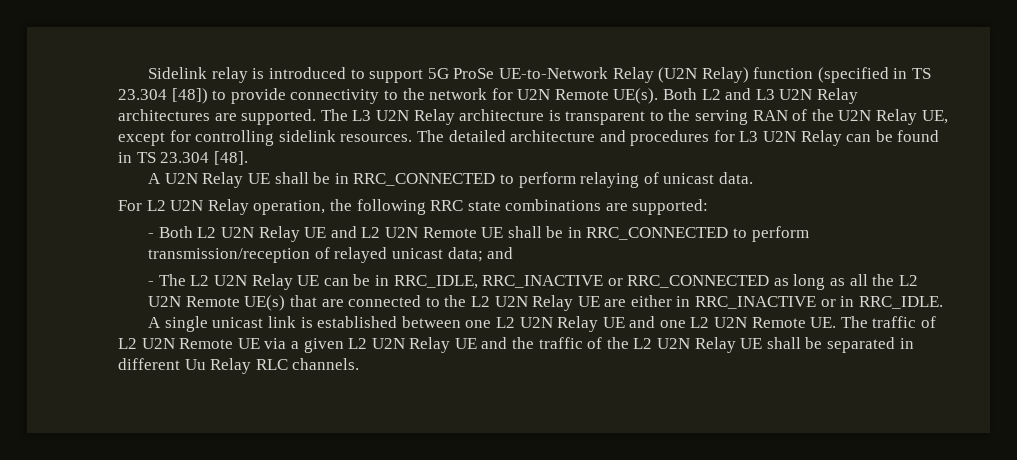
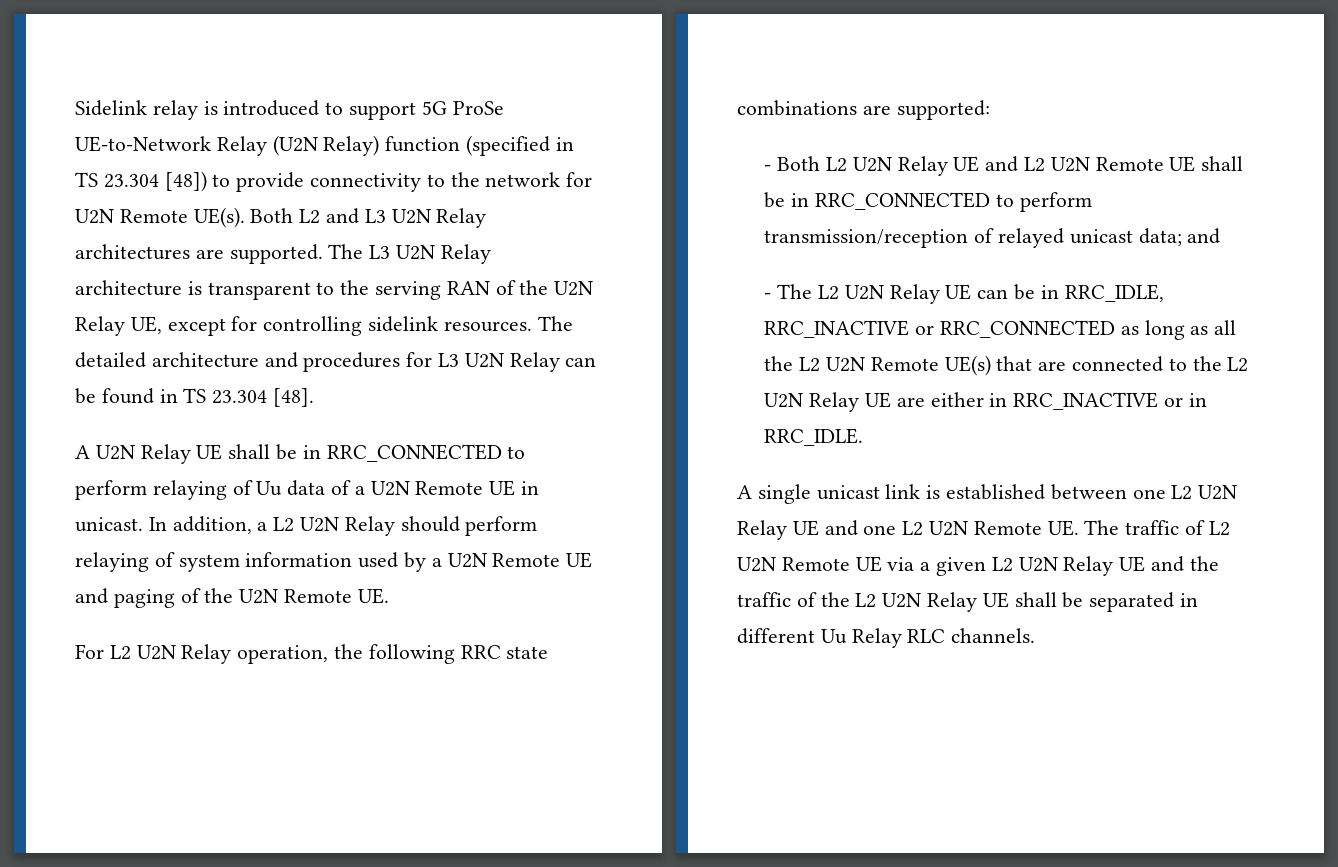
- A U2N Relay UE shall be in RRC_CONNECTED to perform relaying of unicast data.
+ A U2N Relay UE shall be in RRC_CONNECTED to perform relaying of Uu data of a U2N Remote UE in unicast. In addition, a L2 U2N Relay should perform relaying of system information used by a U2N Remote UE and paging of the U2N Remote UE.

